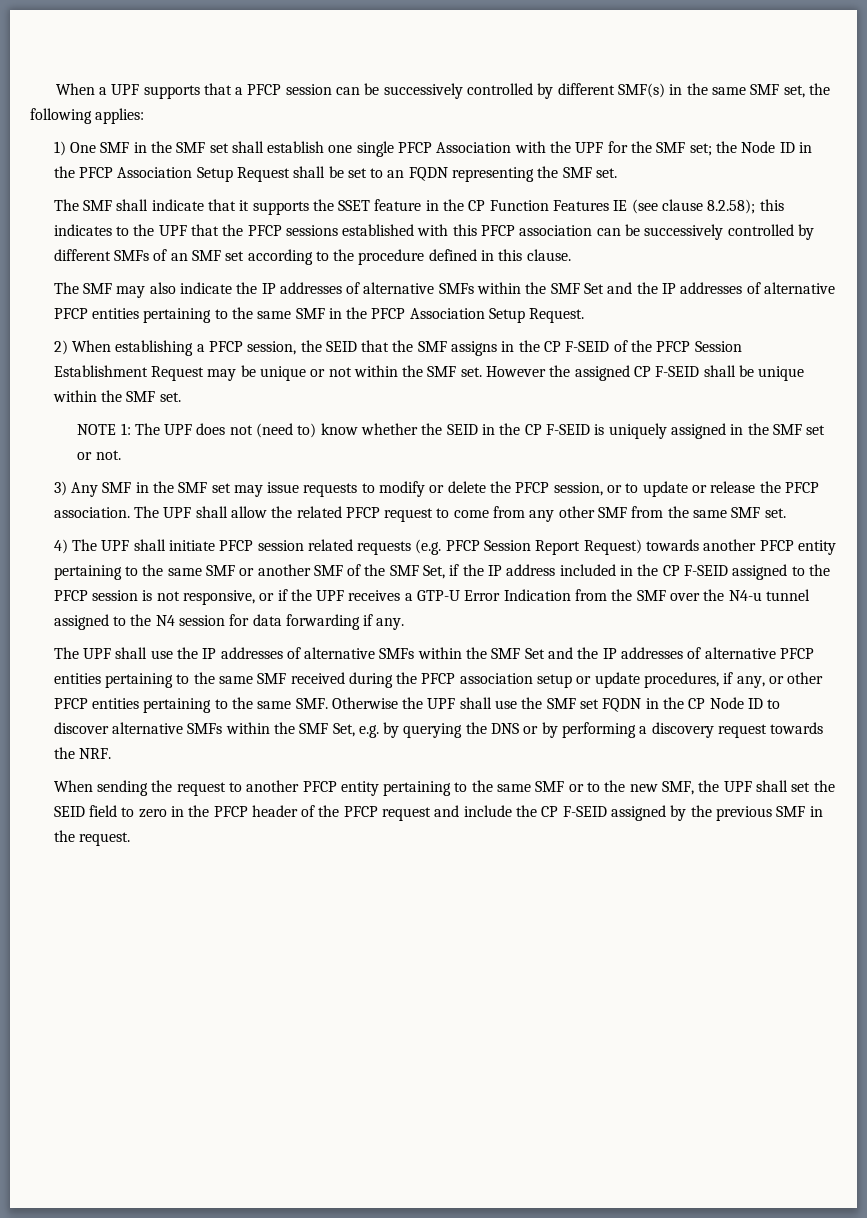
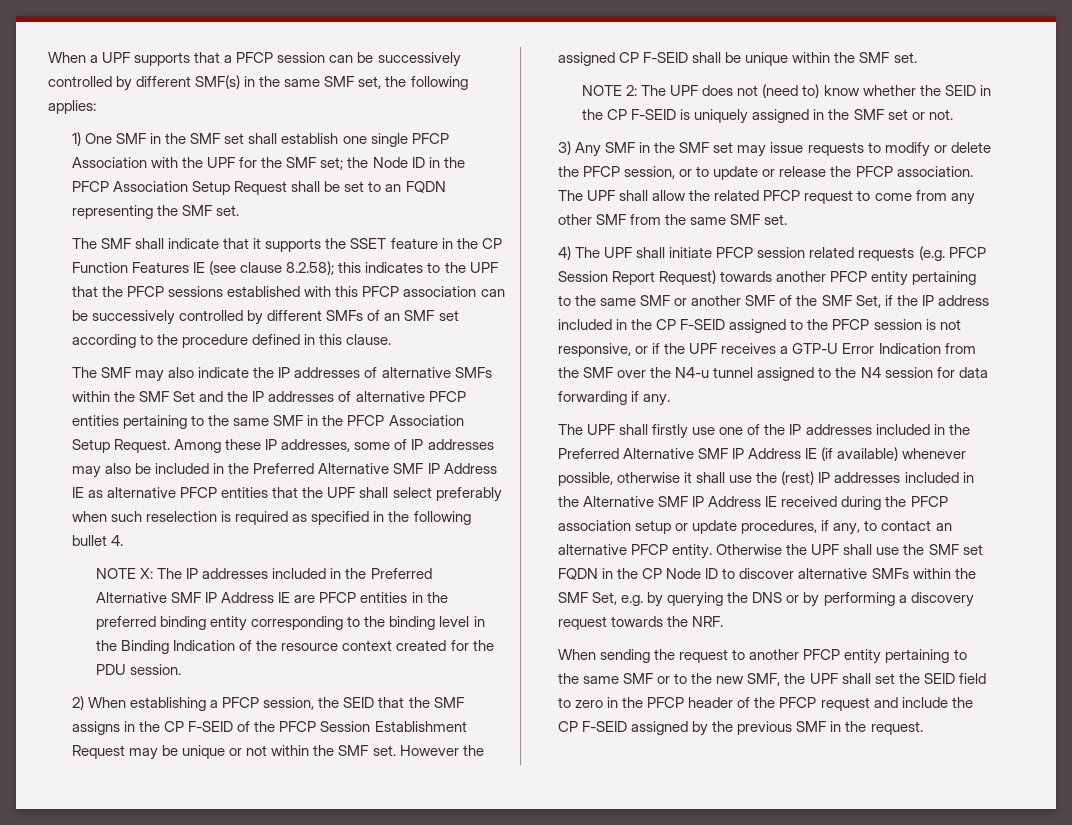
+ Among these IP addresses, some of IP addresses may also be included in the Preferred Alternative SMF IP Address IE as alternative PFCP entities that the UPF shall select preferably when such reselection is required as specified in the following bullet 4.
+ NOTE X: The IP addresses included in the Preferred Alternative SMF IP Address IE are PFCP entities in the preferred binding entity corresponding to the binding level in the Binding Indication of the resource context created for the PDU session.
- NOTE 1: The UPF does not (need to) know whether the SEID in the CP F-SEID is uniquely assigned in the SMF set or not.
+ NOTE 2: The UPF does not (need to) know whether the SEID in the CP F-SEID is uniquely assigned in the SMF set or not.
- The UPF shall use the IP addresses of alternative SMFs within the SMF Set and the IP addresses of alternative PFCP entities pertaining to the same SMF received during the PFCP association setup or update procedures, if any, or other PFCP entities pertaining to the same SMF. Otherwise the UPF shall use the SMF set FQDN in the CP Node ID to discover alternative SMFs within the SMF Set, e.g. by querying the DNS or by performing a discovery request towards the NRF.
+ The UPF shall firstly use one of the IP addresses included in the Preferred Alternative SMF IP Address IE (if available) whenever possible, otherwise it shall use the (rest) IP addresses included in the Alternative SMF IP Address IE received during the PFCP association setup or update procedures, if any, to contact an alternative PFCP entity. Otherwise the UPF shall use the SMF set FQDN in the CP Node ID to discover alternative SMFs within the SMF Set, e.g. by querying the DNS or by performing a discovery request towards the NRF.

